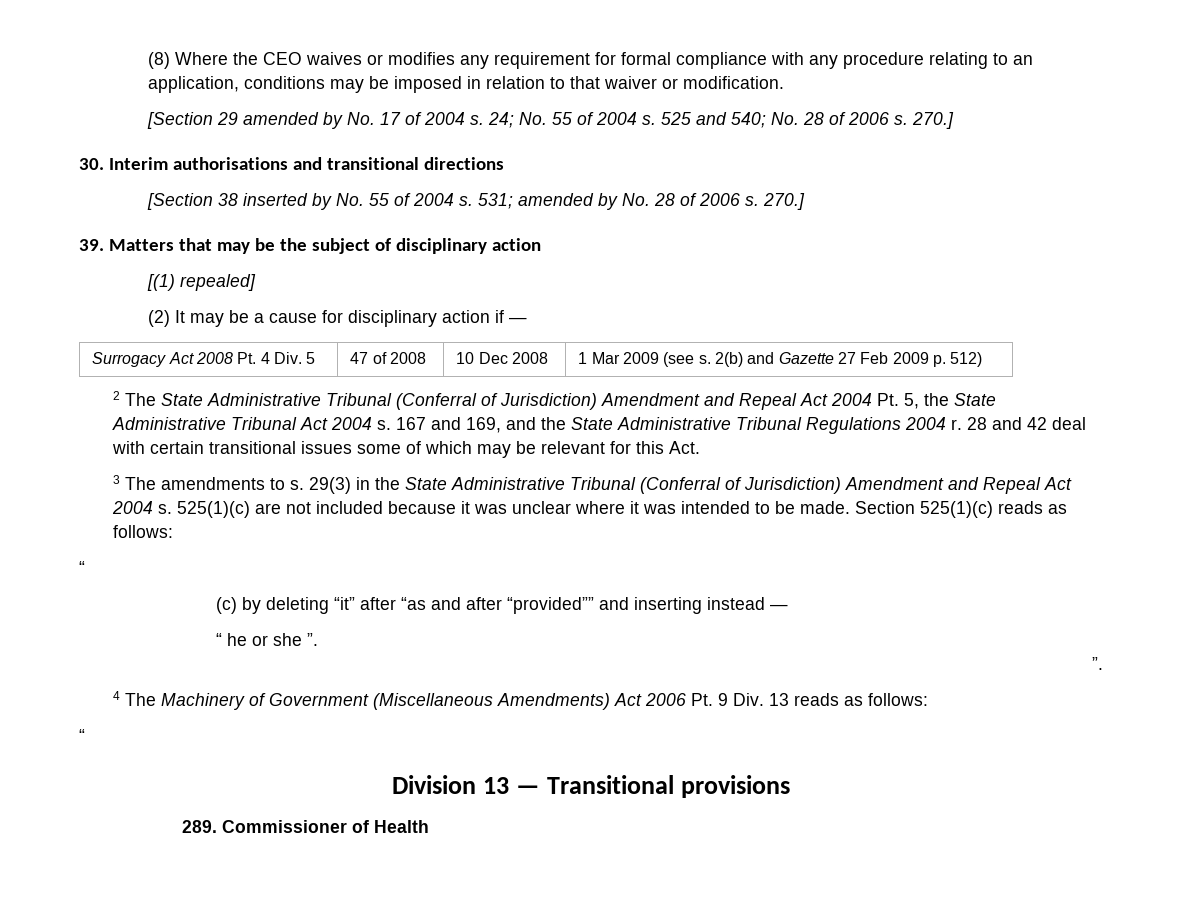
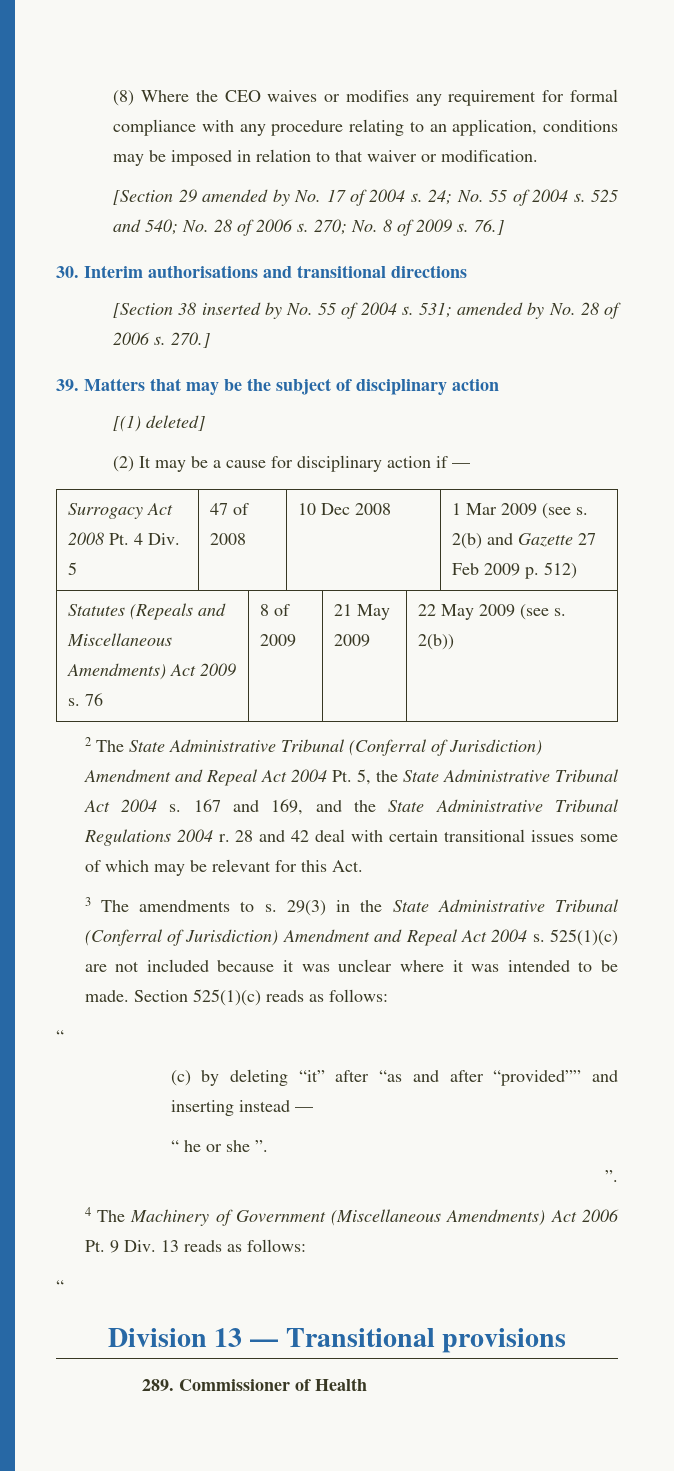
- 525 and 540; No. 28 of 2006 s. 270.]
+ 525 and 540; No. 28 of 2006 s. 270; No. 8 of 2009 s. 76.]
- [(1) repealed]
+ [(1) deleted]
+ Statutes (Repeals and Miscellaneous Amendments) Act 2009 s. 76 | 8 of 2009 | 21 May 2009 | 22 May 2009 (see s. 2(b))

